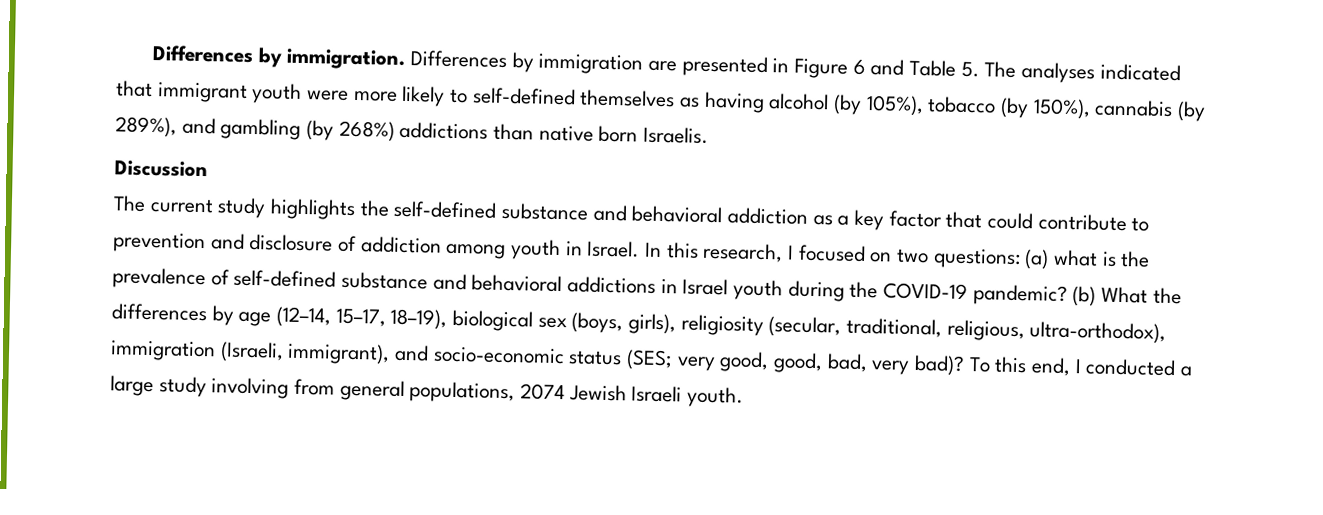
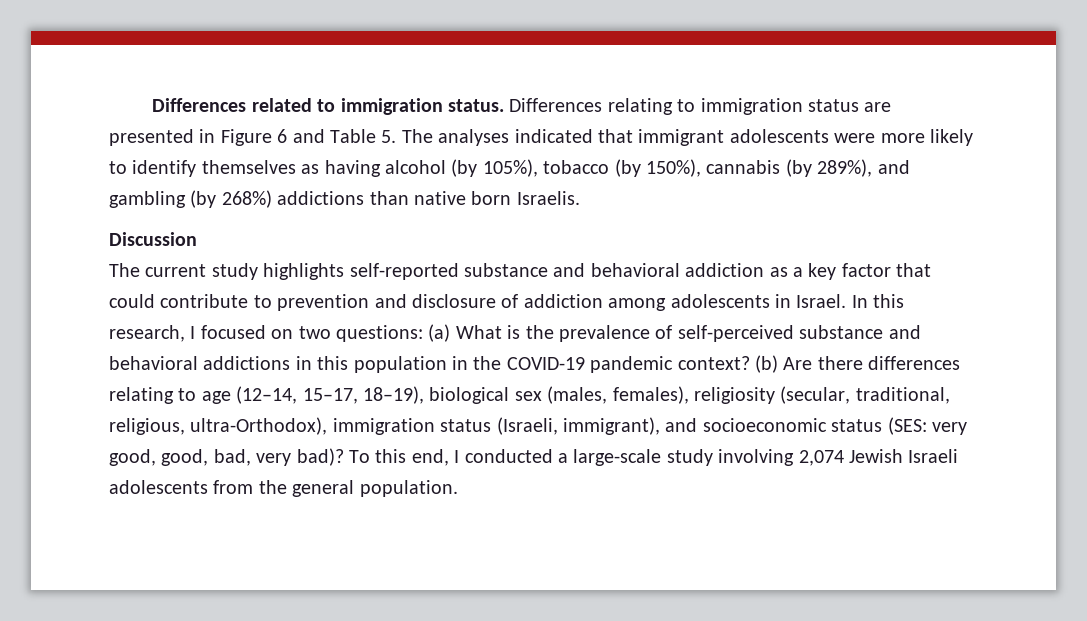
- Differences by immigration. Differences by immigration are presented in Figure 6 and Table 5. The analyses indicated that immigrant youth were more likely to self-defined themselves as having alcohol (by 105%), tobacco (by 150%), cannabis (by 289%), and gambling (by 268%) addictions than native born Israelis.
+ Differences related to immigration status. Differences relating to immigration status are presented in Figure 6 and Table 5. The analyses indicated that immigrant adolescents were more likely to identify themselves as having alcohol (by 105%), tobacco (by 150%), cannabis (by 289%), and gambling (by 268%) addictions than native born Israelis.
- The current study highlights the self-defined substance and behavioral addiction as a key factor that could contribute to prevention and disclosure of addiction among youth in Israel.
+ The current study highlights self-reported substance and behavioral addiction as a key factor that could contribute to prevention and disclosure of addiction among adolescents in Israel.
- In this research, I focused on two questions: (a) what is the prevalence of self-defined substance and behavioral addictions in Israel youth during the COVID-19 pandemic? (b) What the differences by age (12–14, 15–17, 18–19), biological sex (boys, girls), religiosity (secular, traditional, religious, ultra-orthodox), immigration (Israeli, immigrant), and socio-economic status (SES; very good, good, bad, very bad)?
+ In this research, I focused on two questions: (a) What is the prevalence of self-perceived substance and behavioral addictions in this population in the COVID-19 pandemic context? (b) Are there differences relating to age (12–14, 15–17, 18–19), biological sex (males, females), religiosity (secular, traditional, religious, ultra-Orthodox), immigration status (Israeli, immigrant), and socioeconomic status (SES: very good, good, bad, very bad)?
- To this end, I conducted a large study involving from general populations, 2074 Jewish Israeli youth.
+ To this end, I conducted a large-scale study involving 2,074 Jewish Israeli adolescents from the general population.

